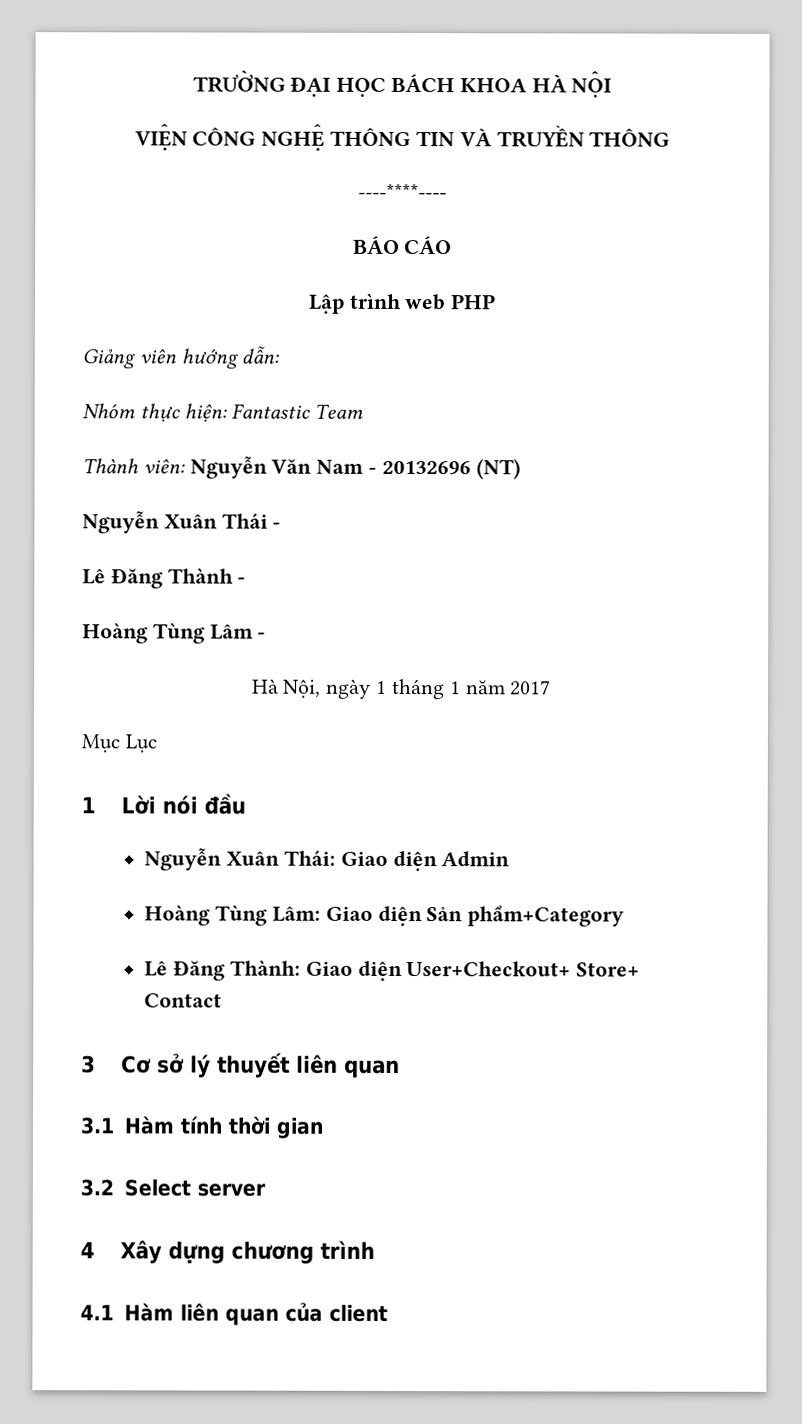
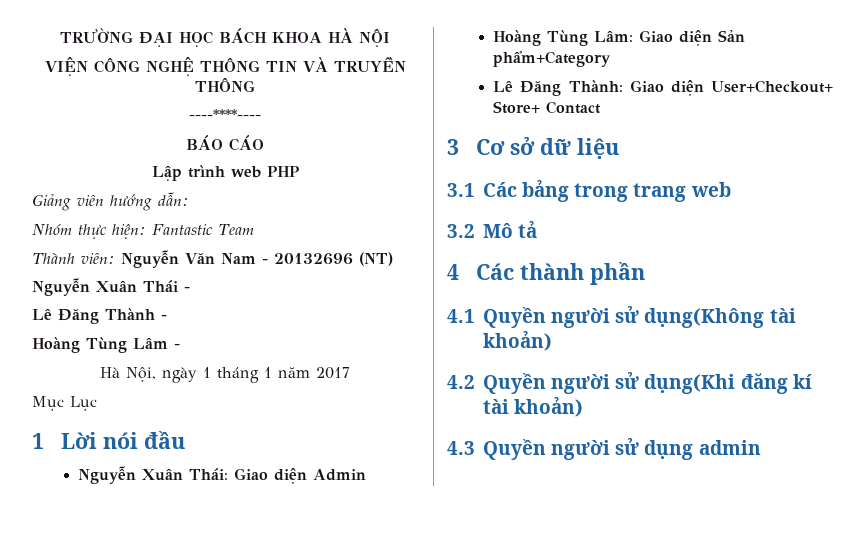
- 3 Cơ sở lý thuyết liên quan
- 3.1 Hàm tính thời gian
+ 3 Cơ sở dữ liệu
+ 3.1 Các bảng trong trang web
- 3.2 Select server
+ 3.2 Mô tả
- 4 Xây dựng chương trình
- 4.1 Hàm liên quan của client
+ 4 Các thành phần
+ 4.1 Quyền người sử dụng(Không tài khoản)
+ 4.2 Quyền người sử dụng(Khi đăng kí tài khoản)
+ 4.3 Quyền người sử dụng admin

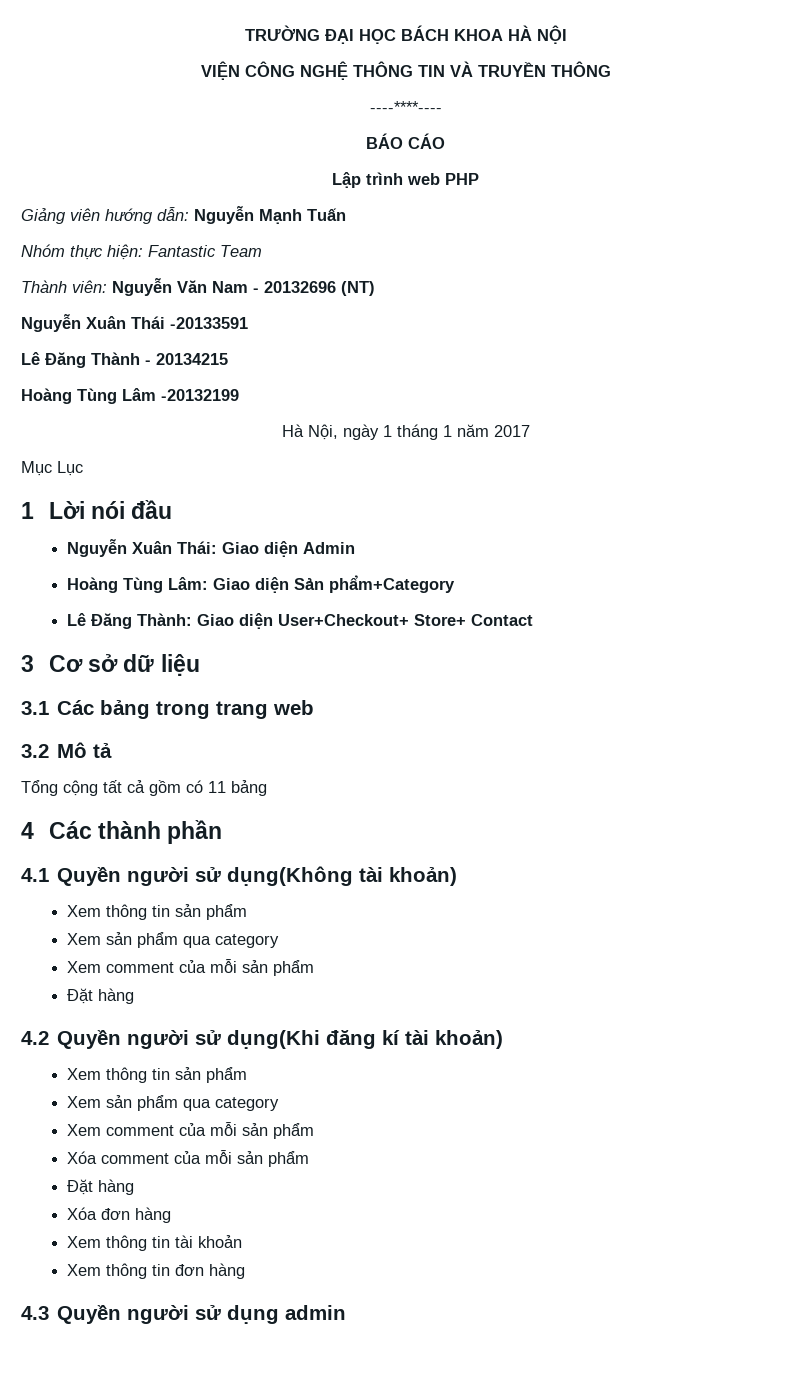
- Giảng viên hướng dẫn:
+ Giảng viên hướng dẫn: Nguyễn Mạnh Tuấn
- Nguyễn Xuân Thái -
+ Nguyễn Xuân Thái -20133591
- Lê Đăng Thành -
+ Lê Đăng Thành - 20134215
- Hoàng Tùng Lâm -
+ Hoàng Tùng Lâm -20132199
+ Tổng cộng tất cả gồm có 11 bảng
  4.1 Quyền người sử dụng(Không tài khoản)
+ Xem thông tin sản phẩm
+ Xem sản phẩm qua category
+ Xem comment của mỗi sản phẩm
+ Đặt hàng
  4.2 Quyền người sử dụng(Khi đăng kí tài khoản)
+ Xem thông tin sản phẩm
+ Xem sản phẩm qua category
+ Xem comment của mỗi sản phẩm
+ Xóa comment của mỗi sản phẩm
+ Đặt hàng
+ Xóa đơn hàng
+ Xem thông tin tài khoản
+ Xem thông tin đơn hàng

